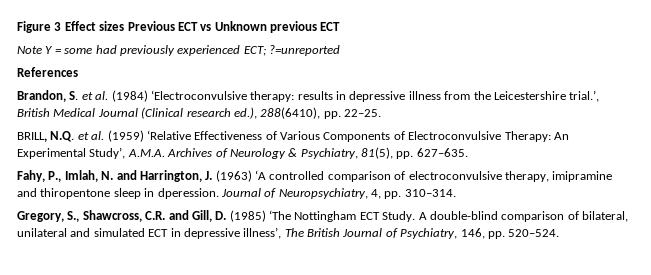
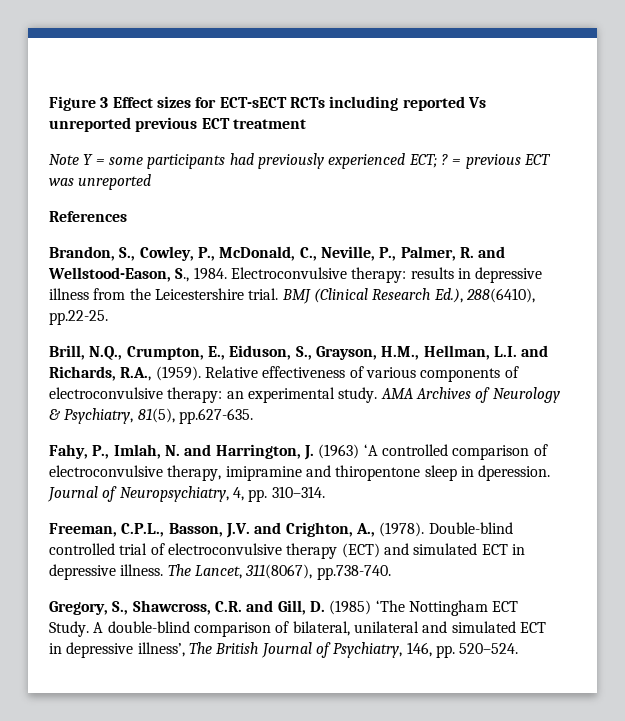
- Figure 3 Effect sizes Previous ECT vs Unknown previous ECT
+ Figure 3 Effect sizes for ECT-sECT RCTs including reported Vs unreported previous ECT treatment
- Note Y = some had previously experienced ECT; ?=unreported
+ Note Y = some participants had previously experienced ECT; ? = previous ECT was unreported
  References
- Brandon, S. et al. (1984) ‘Electroconvulsive therapy: results in depressive illness from the Leicestershire trial.’, British Medical Journal (Clinical research ed.), 288(6410), pp. 22–25.
- BRILL, N.Q. et al. (1959) ‘Relative Effectiveness of Various Components of Electroconvulsive Therapy: An Experimental Study’, A.M.A. Archives of Neurology & Psychiatry, 81(5), pp. 627–635.
+ Brandon, S., Cowley, P., McDonald, C., Neville, P., Palmer, R. and Wellstood-Eason, S., 1984. Electroconvulsive therapy: results in depressive illness from the Leicestershire trial. BMJ (Clinical Research Ed.), 288(6410), pp.22-25.
+ Brill, N.Q., Crumpton, E., Eiduson, S., Grayson, H.M., Hellman, L.I. and Richards, R.A., (1959). Relative effectiveness of various components of electroconvulsive therapy: an experimental study. AMA Archives of Neurology & Psychiatry, 81(5), pp.627-635.
+ Freeman, C.P.L., Basson, J.V. and Crighton, A., (1978). Double-blind controlled trial of electroconvulsive therapy (ECT) and simulated ECT in depressive illness. The Lancet, 311(8067), pp.738-740.

